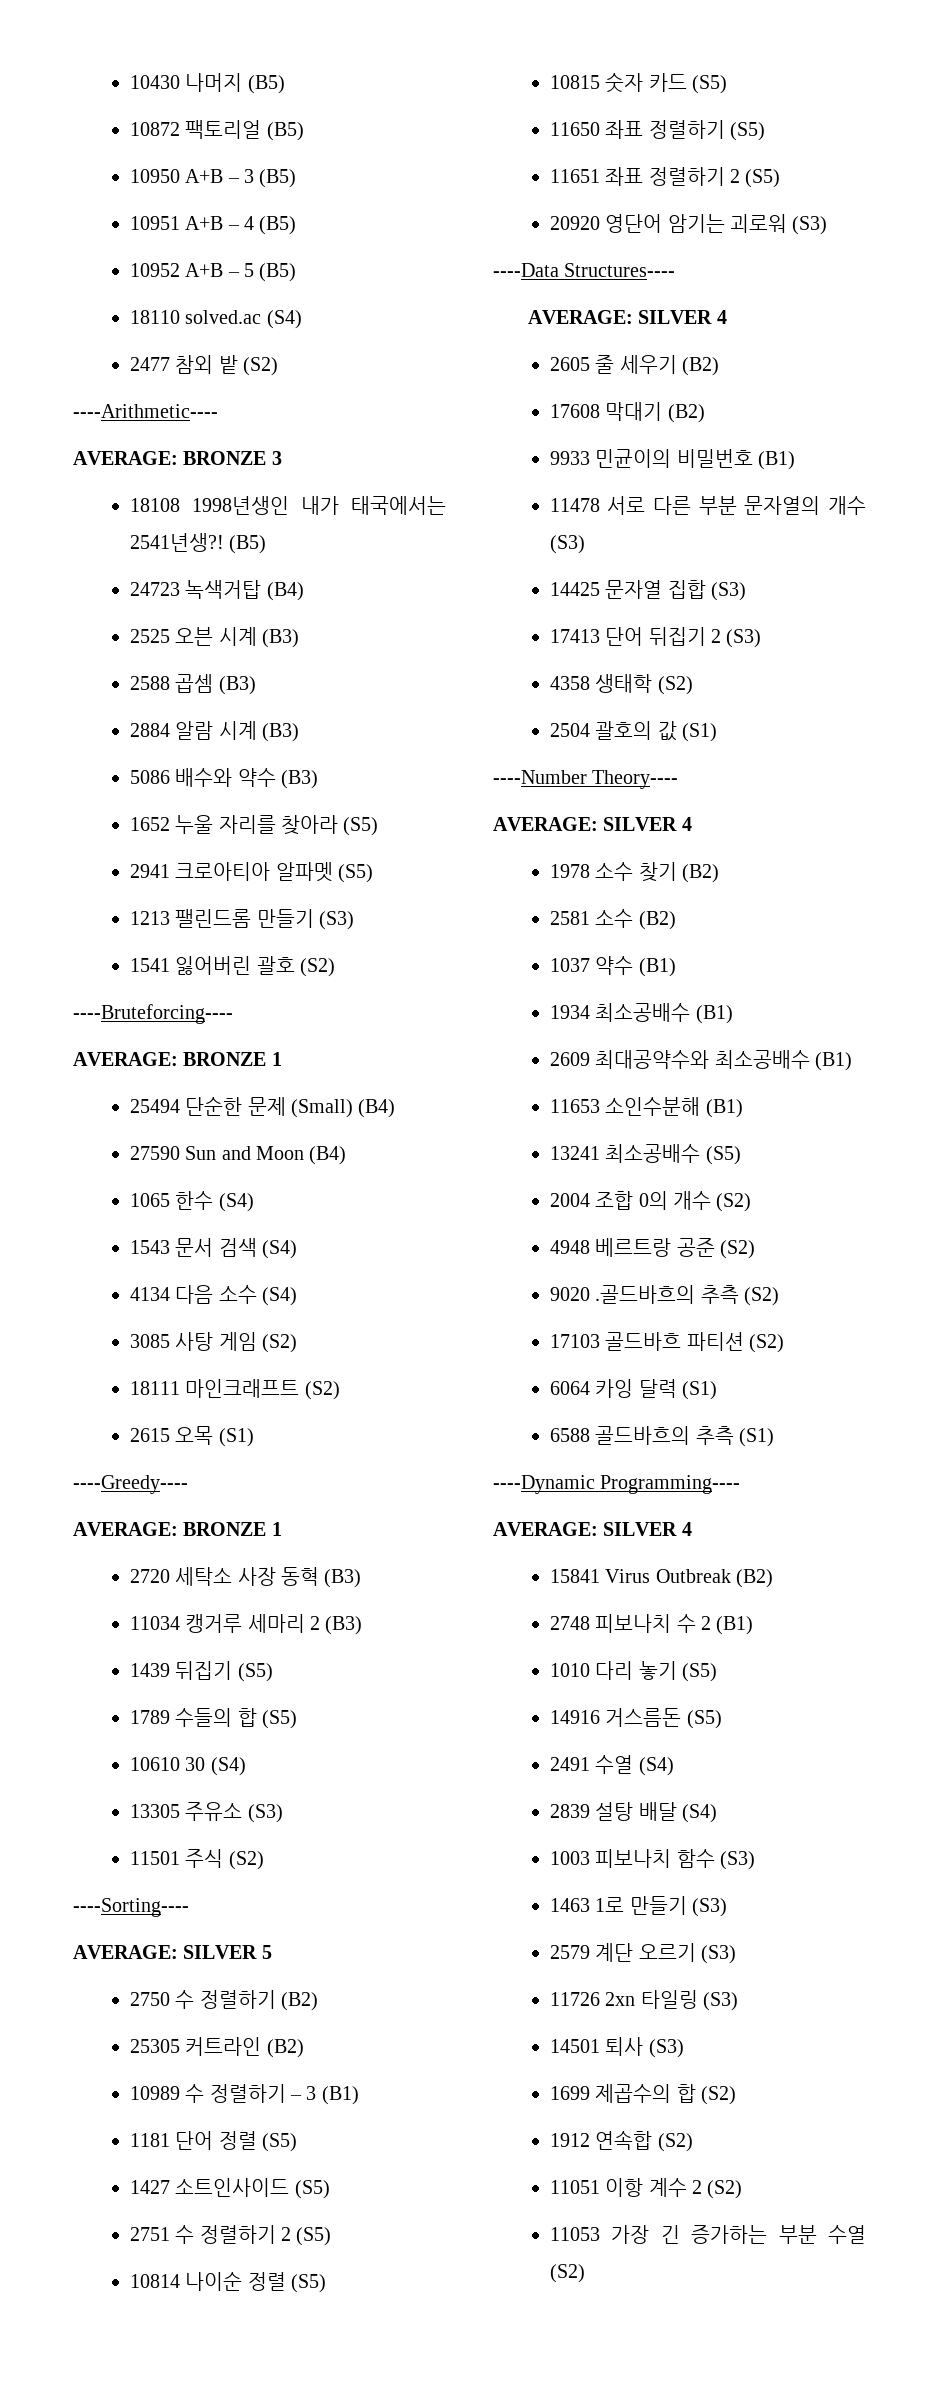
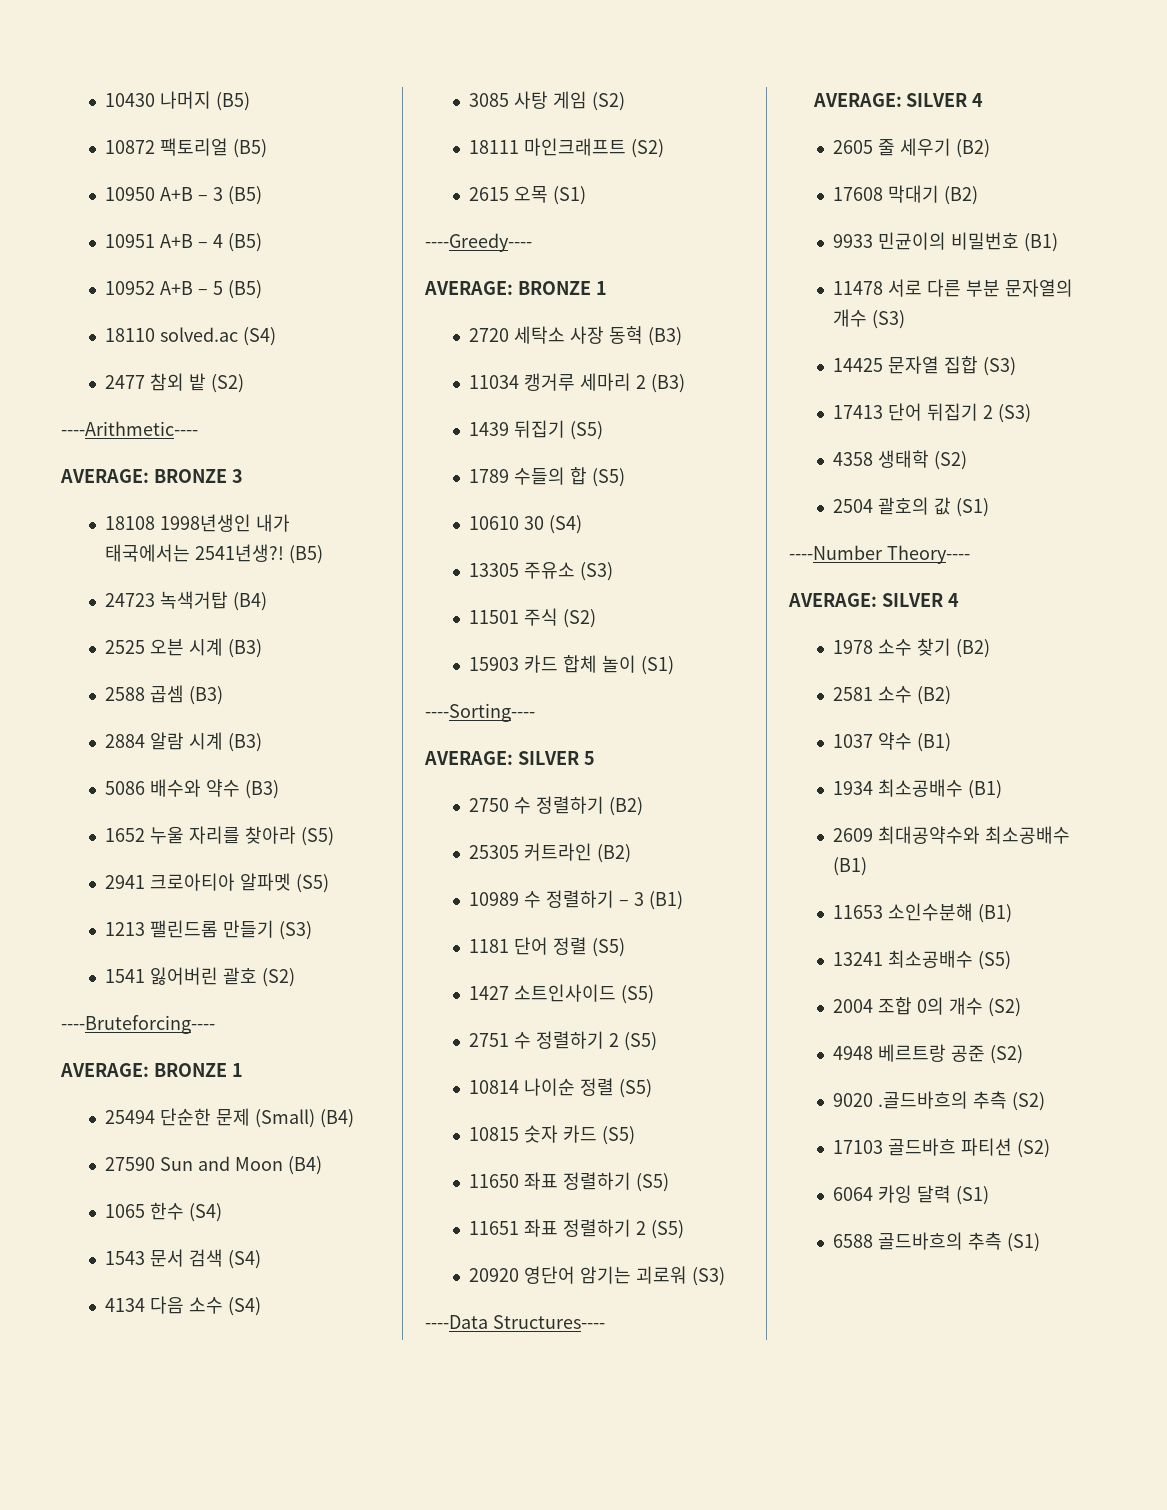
+ 15903 카드 합체 놀이 (S1)
- ----Dynamic Programming----
- AVERAGE: SILVER 4
- 15841 Virus Outbreak (B2)
- 2748 피보나치 수 2 (B1)
- 1010 다리 놓기 (S5)
- 14916 거스름돈 (S5)
- 2491 수열 (S4)
- 2839 설탕 배달 (S4)
- 1003 피보나치 함수 (S3)
- 1463 1로 만들기 (S3)
- 2579 계단 오르기 (S3)
- 11726 2xn 타일링 (S3)
- 14501 퇴사 (S3)
- 1699 제곱수의 합 (S2)
- 1912 연속합 (S2)
- 11051 이항 계수 2 (S2)
- 11053 가장 긴 증가하는 부분 수열 (S2)

